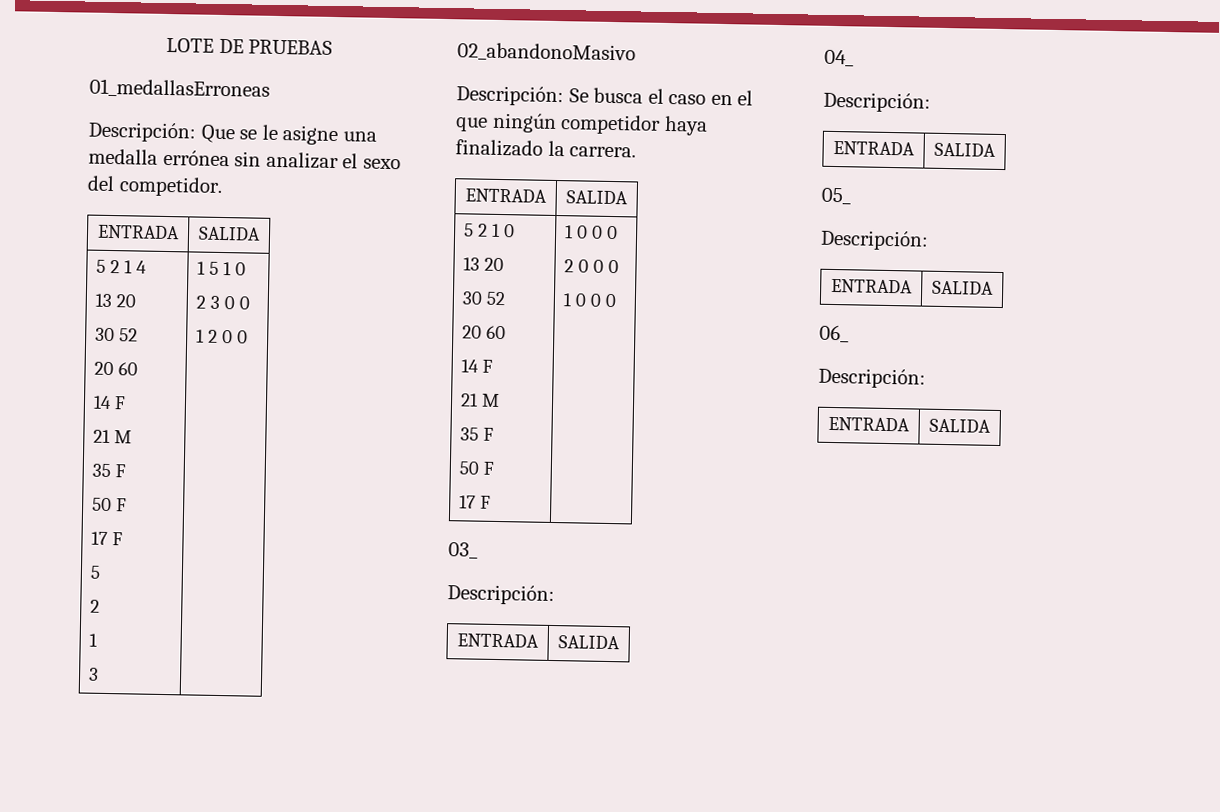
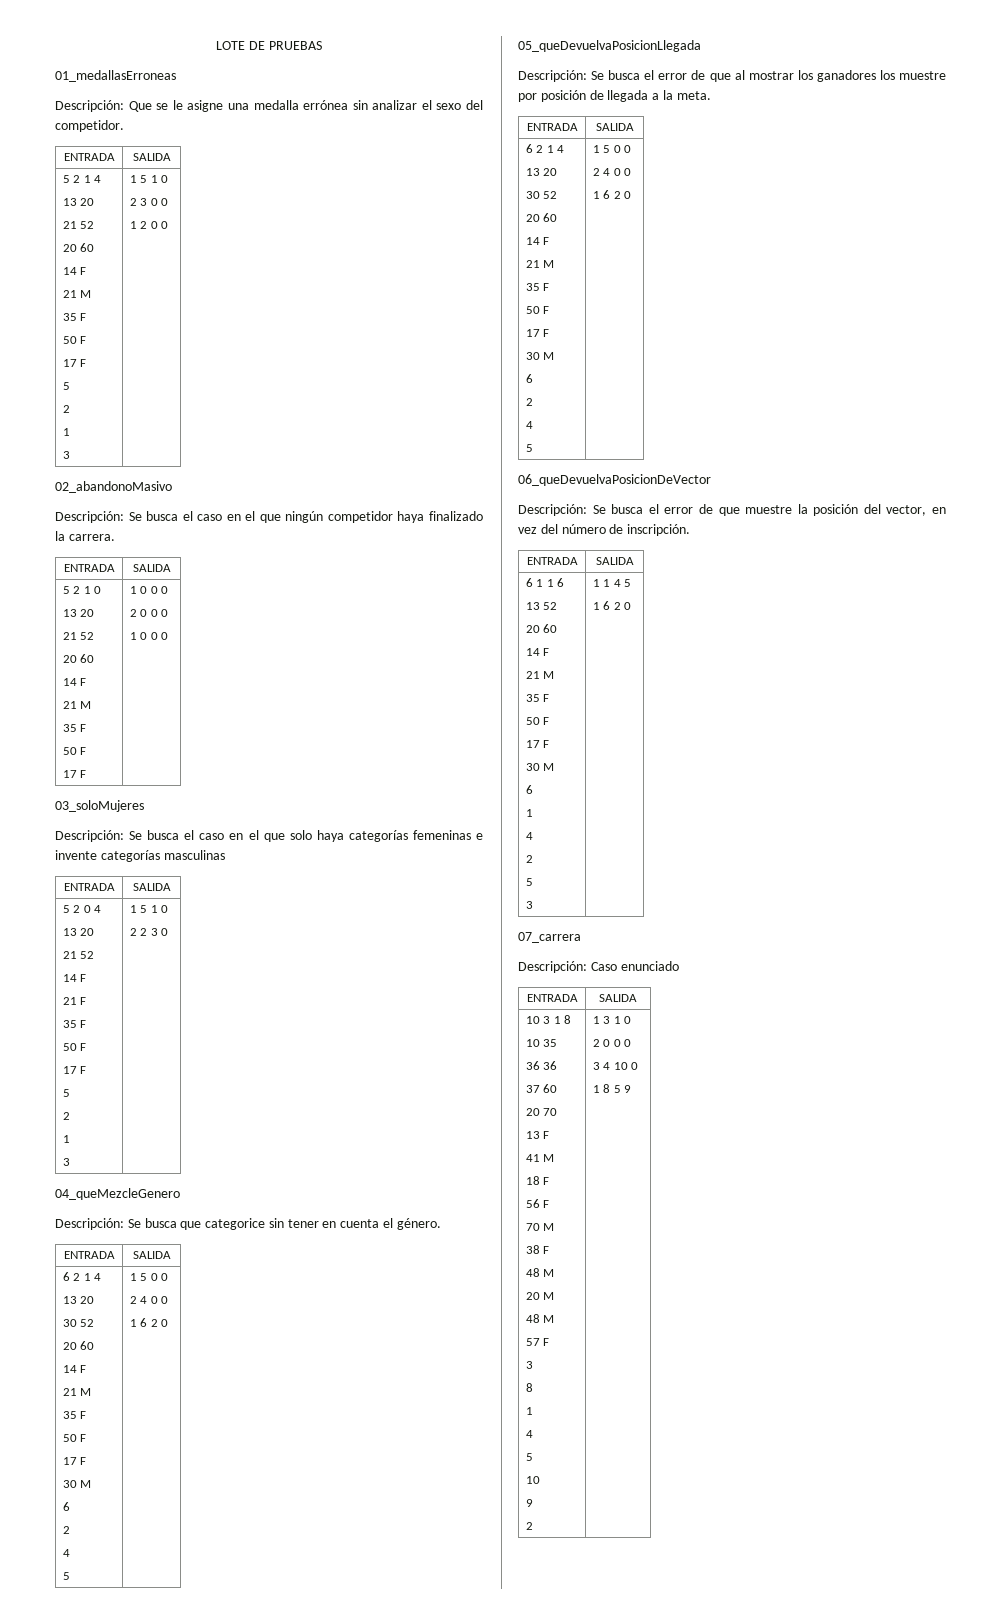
  5 2 1 4
  13 20
- 30 52
+ 21 52
  5 2 1 0
  13 20
- 30 52
+ 21 52
- 03_
- Descripción:
+ 03_soloMujeres
+ Descripción: Se busca el caso en el que solo haya categorías femeninas e invente categorías masculinas
  ENTRADA | SALIDA
- 04_
- Descripción:
+ 5 2 0 4
+ 13 20
+ 21 52
+ 14 F
+ 21 F
+ 35 F
+ 50 F
+ 17 F
+ 5
+ 2
+ 1
+ 3 | 1 5 1 0
+ 2 2 3 0
+ 04_queMezcleGenero
+ Descripción: Se busca que categorice sin tener en cuenta el género.
  ENTRADA | SALIDA
- 05_
- Descripción:
+ 6 2 1 4
+ 13 20
+ 30 52
+ 20 60
+ 14 F
+ 21 M
+ 35 F
+ 50 F
+ 17 F
+ 30 M
+ 6
+ 2
+ 4
+ 5 | 1 5 0 0
+ 2 4 0 0
+ 1 6 2 0
+ 05_queDevuelvaPosicionLlegada
+ Descripción: Se busca el error de que al mostrar los ganadores los muestre por posición de llegada a la meta.
  ENTRADA | SALIDA
- 06_
- Descripción:
+ 6 2 1 4
+ 13 20
+ 30 52
+ 20 60
+ 14 F
+ 21 M
+ 35 F
+ 50 F
+ 17 F
+ 30 M
+ 6
+ 2
+ 4
+ 5 | 1 5 0 0
+ 2 4 0 0
+ 1 6 2 0
+ 06_queDevuelvaPosicionDeVector
+ Descripción: Se busca el error de que muestre la posición del vector, en vez del número de inscripción.
  ENTRADA | SALIDA
+ 6 1 1 6
+ 13 52
+ 20 60
+ 14 F
+ 21 M
+ 35 F
+ 50 F
+ 17 F
+ 30 M
+ 6
+ 1
+ 4
+ 2
+ 5
+ 3 | 1 1 4 5
+ 1 6 2 0
+ 07_carrera
+ Descripción: Caso enunciado
+ ENTRADA | SALIDA
+ 10 3 1 8
+ 10 35
+ 36 36
+ 37 60
+ 20 70
+ 13 F
+ 41 M
+ 18 F
+ 56 F
+ 70 M
+ 38 F
+ 48 M
+ 20 M
+ 48 M
+ 57 F
+ 3
+ 8
+ 1
+ 4
+ 5
+ 10
+ 9
+ 2 | 1 3 1 0
+ 2 0 0 0
+ 3 4 10 0
+ 1 8 5 9

